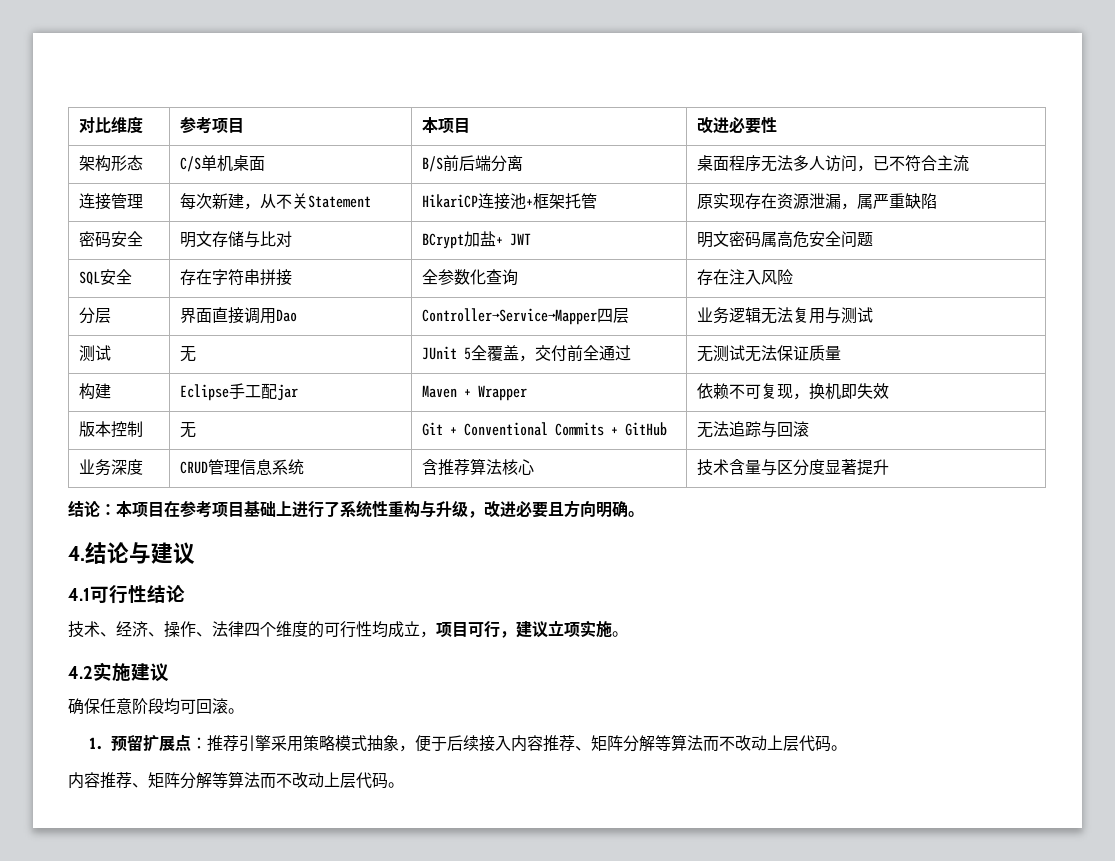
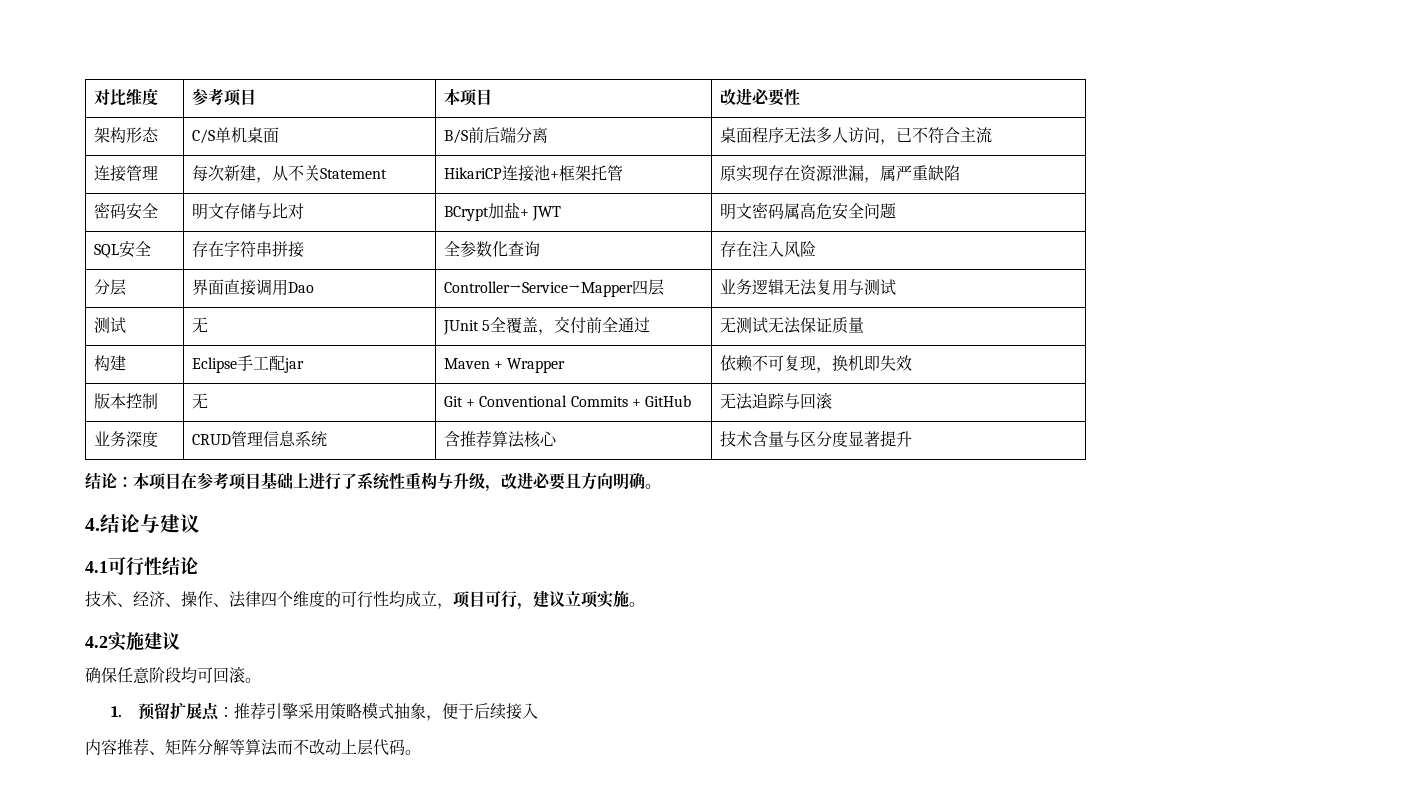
- 1.预留扩展点：推荐引擎采用策略模式抽象，便于后续接入内容推荐、矩阵分解等算法而不改动上层代码。
+ 1.预留扩展点：推荐引擎采用策略模式抽象，便于后续接入

